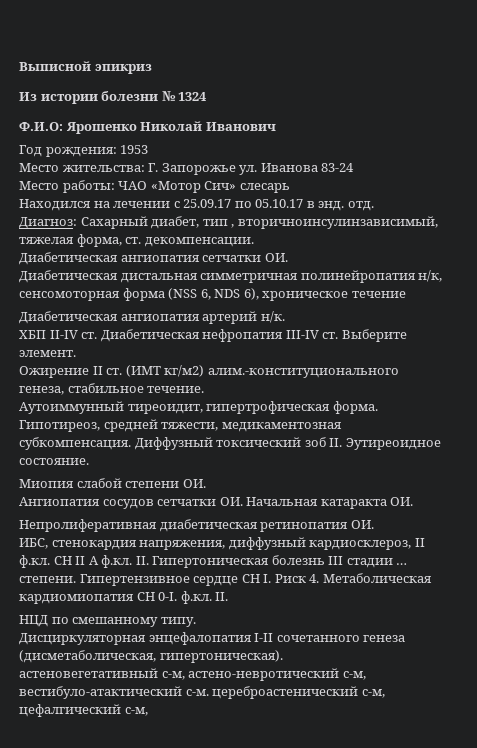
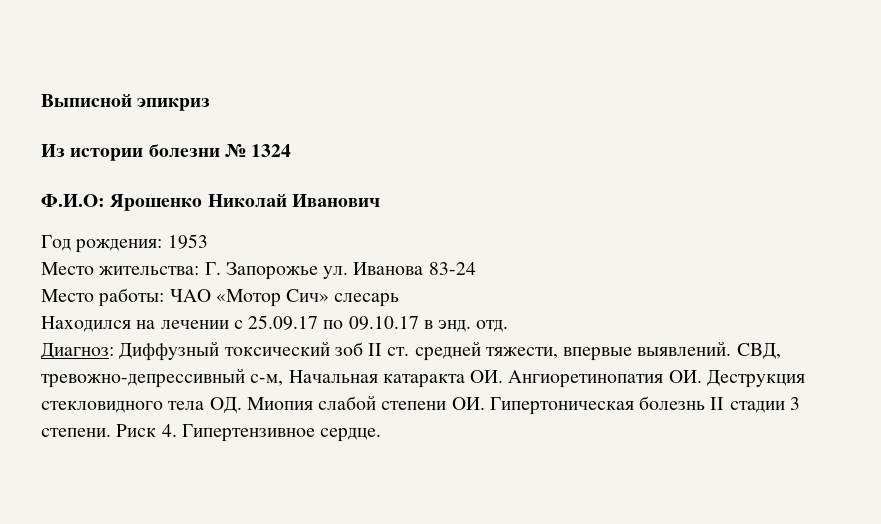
- Находился на лечении с 25.09.17 по 05.10.17 в энд. отд.
+ Находился на лечении с 25.09.17 по 09.10.17 в энд. отд.
- Диагноз: Сахарный диабет, тип , вторичноинсулинзависимый, тяжелая форма, ст. декомпенсации.
- Диабетическая ангиопатия сетчатки ОИ.
- Диабетическая дистальная симметричная полинейропатия н/к, сенсомоторная форма (NSS 6, NDS 6), хроническое течение
- Диабетическая ангиопатия артерий н/к.
- ХБП II-IV ст. Диабетическая нефропатия III-IV ст. Выберите элемент.
- Ожирение II ст. (ИМТ кг/м2) алим.-конституционального генеза, стабильное течение.
- Аутоиммунный тиреоидит, гипертрофическая форма. Гипотиреоз, средней тяжести, медикаментозная субкомпенсация. Диффузный токсический зоб II. Эутиреоидное состояние.
- Миопия слабой степени ОИ.
- Ангиопатия сосудов сетчатки ОИ. Начальная катаракта ОИ.
- Непролиферативная диабетическая ретинопатия ОИ.
- ИБС, стенокардия напряжения, диффузный кардиосклероз, II ф.кл. СН II А ф.кл. II. Гипертоническая болезнь III стадии … степени. Гипертензивное сердце СН I. Риск 4. Метаболическая кардиомиопатия СН 0-I. ф.кл. II.
- НЦД по смешанному типу.
- Дисциркуляторная энцефалопатия I-II сочетанного генеза (дисметаболическая, гипертоническая).
- астеновегетативный с-м, астено-невротический с-м, вестибуло-атактический с-м. цереброастенический с-м, цефалгический с-м,
+ Диагноз: Диффузный токсический зоб II ст. средней тяжести, впервые выявлений. СВД, тревожно-депрессивный с-м, Начальная катаракта ОИ. Ангиоретинопатия ОИ. Деструкция стекловидного тела ОД. Миопия слабой степени ОИ. Гипертоническая болезнь II стадии 3 степени. Риск 4. Гипертензивное сердце.

